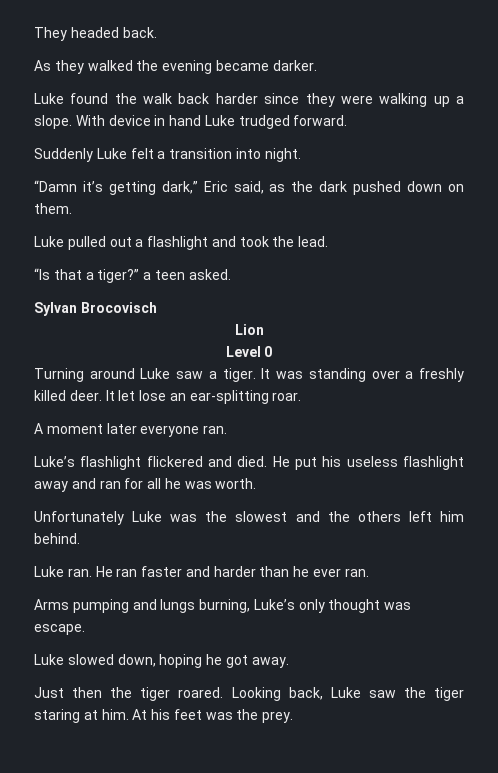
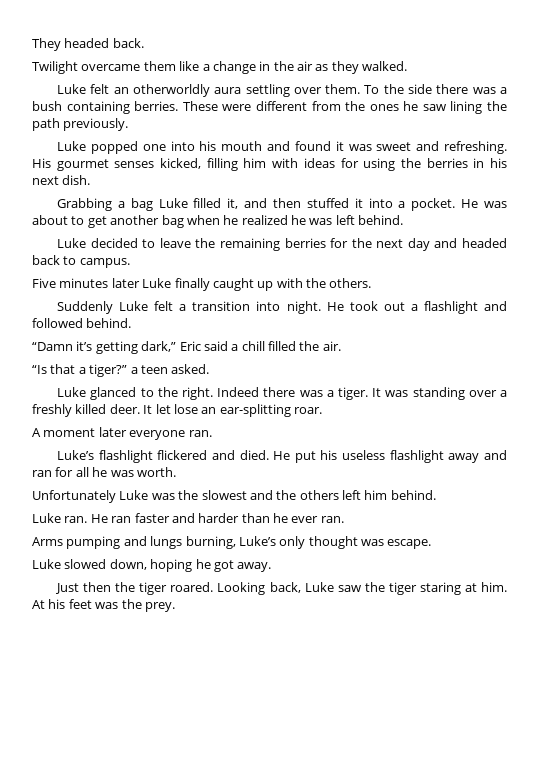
- As they walked the evening became darker.
- Luke found the walk back harder since they were walking up a slope. With device in hand Luke trudged forward.
+ Twilight overcame them like a change in the air as they walked.
+ Luke felt an otherworldly aura settling over them. To the side there was a bush containing berries. These were different from the ones he saw lining the path previously.
+ Luke popped one into his mouth and found it was sweet and refreshing. His gourmet senses kicked, filling him with ideas for using the berries in his next dish.
+ Grabbing a bag Luke filled it, and then stuffed it into a pocket. He was about to get another bag when he realized he was left behind.
+ Luke decided to leave the remaining berries for the next day and headed back to campus.
+ Five minutes later Luke finally caught up with the others.
+ He took out a flashlight and followed behind.
- “Damn it’s getting dark,” Eric said, as the dark pushed down on them.
- Luke pulled out a flashlight and took the lead.
+ “Damn it’s getting dark,” Eric said a chill filled the air.
- Sylvan Brocovisch
- Lion
- Level 0
- Turning around Luke saw a tiger.
+ Luke glanced to the right. Indeed there was a tiger.

